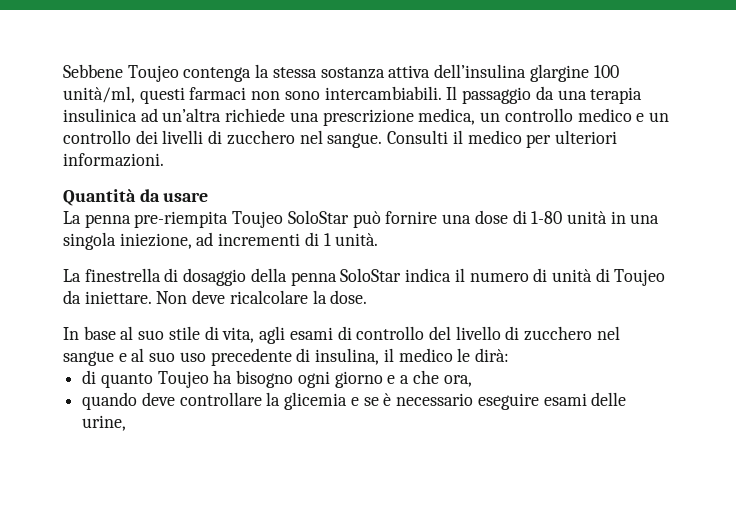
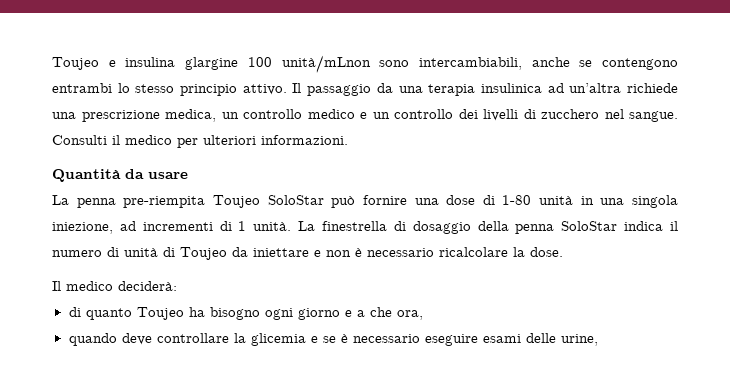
- Sebbene Toujeo contenga la stessa sostanza attiva dell’insulina glargine 100 unità/ml, questi farmaci non sono intercambiabili.
+ Toujeo e insulina glargine 100 unità/mLnon sono intercambiabili, anche se contengono entrambi lo stesso principio attivo.
- La penna pre-riempita Toujeo SoloStar può fornire una dose di 1-80 unità in una singola iniezione, ad incrementi di 1 unità.
- La finestrella di dosaggio della penna SoloStar indica il numero di unità di Toujeo da iniettare. Non deve ricalcolare la dose.
- In base al suo stile di vita, agli esami di controllo del livello di zucchero nel sangue e al suo uso precedente di insulina, il medico le dirà:
+ La penna pre-riempita Toujeo SoloStar può fornire una dose di 1-80 unità in una singola iniezione, ad incrementi di 1 unità. La finestrella di dosaggio della penna SoloStar indica il numero di unità di Toujeo da iniettare e non è necessario ricalcolare la dose.
+ Il medico deciderà:

